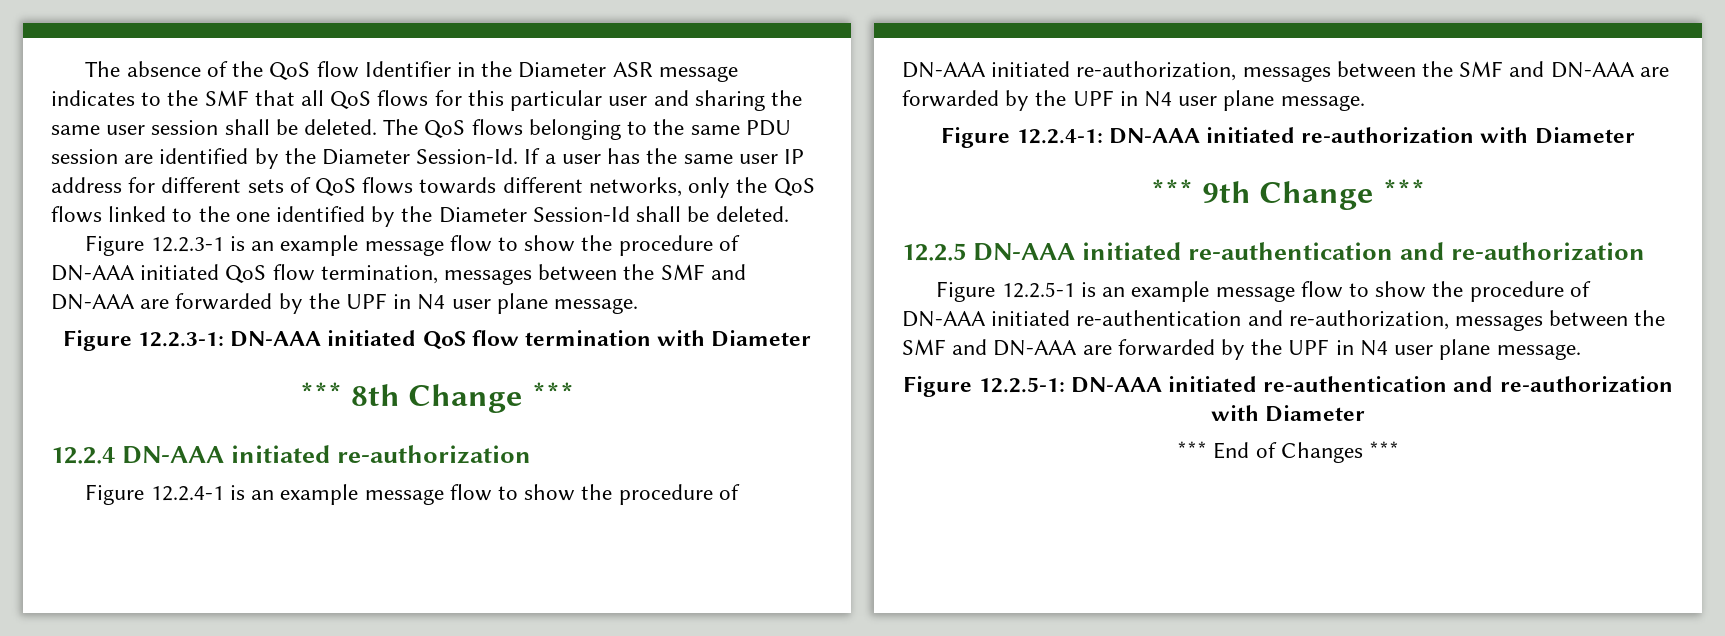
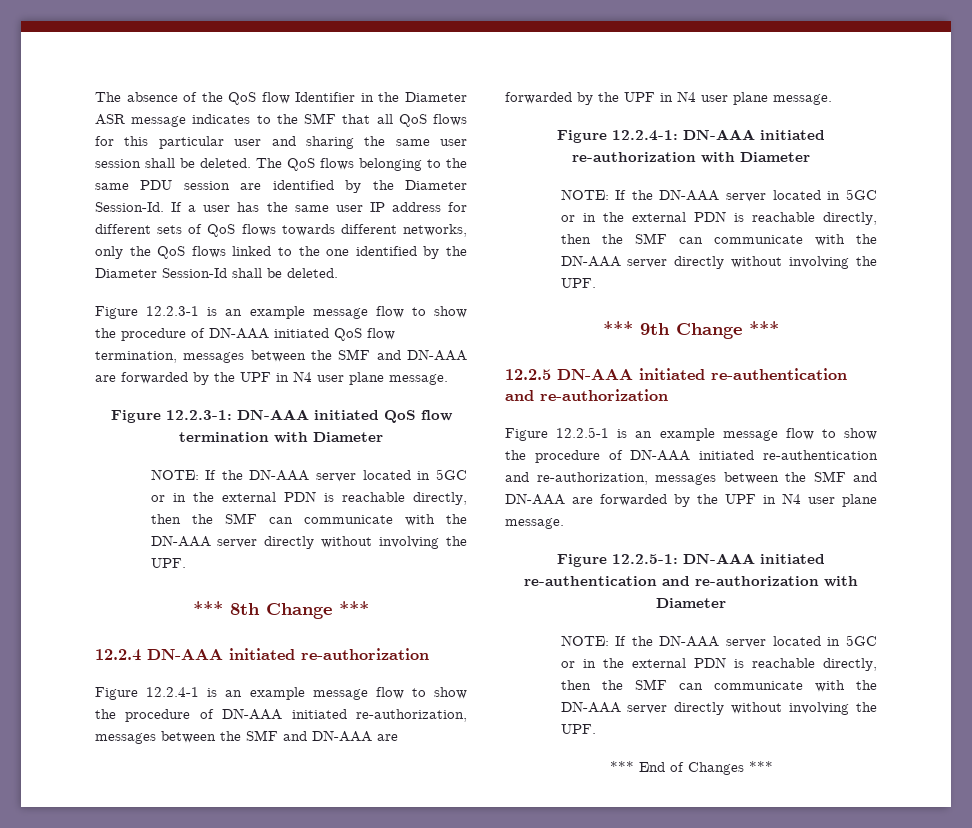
  Figure 12.2.3-1: DN-AAA initiated QoS flow termination with Diameter
+ NOTE: If the DN-AAA server located in 5GC or in the external PDN is reachable directly, then the SMF can communicate with the DN-AAA server directly without involving the UPF.
  Figure 12.2.4-1: DN-AAA initiated re-authorization with Diameter
+ NOTE: If the DN-AAA server located in 5GC or in the external PDN is reachable directly, then the SMF can communicate with the DN-AAA server directly without involving the UPF.
  Figure 12.2.5-1: DN-AAA initiated re-authentication and re-authorization with Diameter
+ NOTE: If the DN-AAA server located in 5GC or in the external PDN is reachable directly, then the SMF can communicate with the DN-AAA server directly without involving the UPF.

